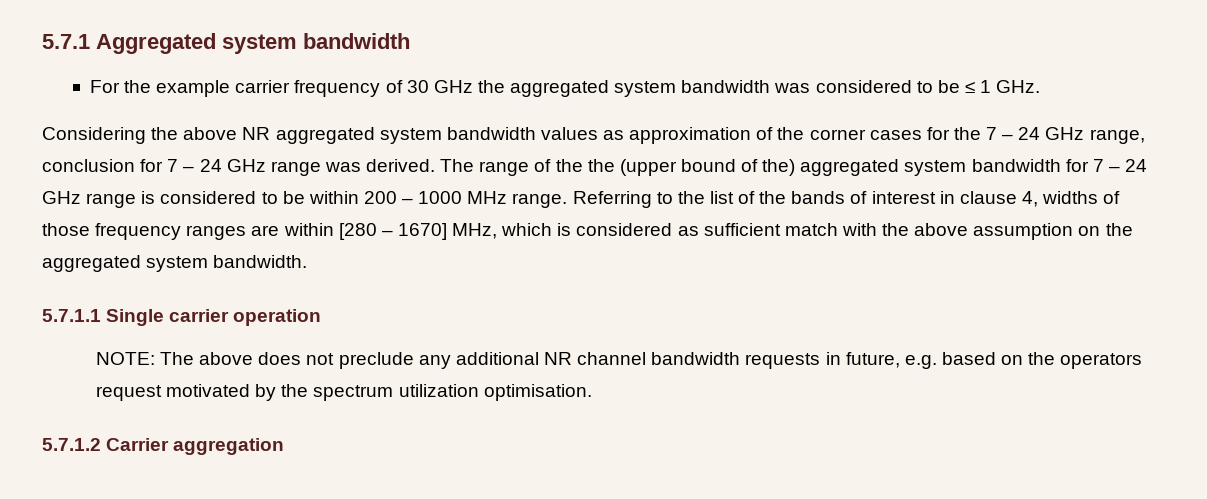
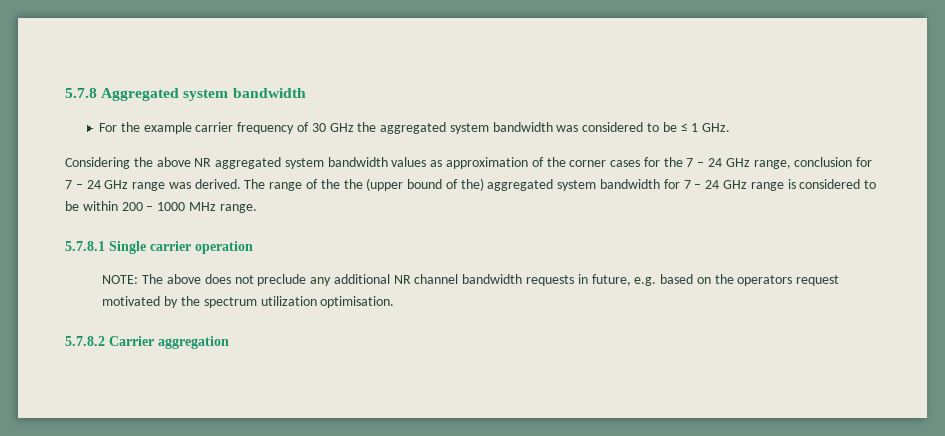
- 5.7.1 Aggregated system bandwidth
+ 5.7.8 Aggregated system bandwidth
- The range of the the (upper bound of the) aggregated system bandwidth for 7 – 24 GHz range is considered to be within 200 – 1000 MHz range. Referring to the list of the bands of interest in clause 4, widths of those frequency ranges are within [280 – 1670] MHz, which is considered as sufficient match with the above assumption on the aggregated system bandwidth.
- 5.7.1.1 Single carrier operation
+ The range of the the (upper bound of the) aggregated system bandwidth for 7 – 24 GHz range is considered to be within 200 – 1000 MHz range.
+ 5.7.8.1 Single carrier operation
- 5.7.1.2 Carrier aggregation
+ 5.7.8.2 Carrier aggregation

